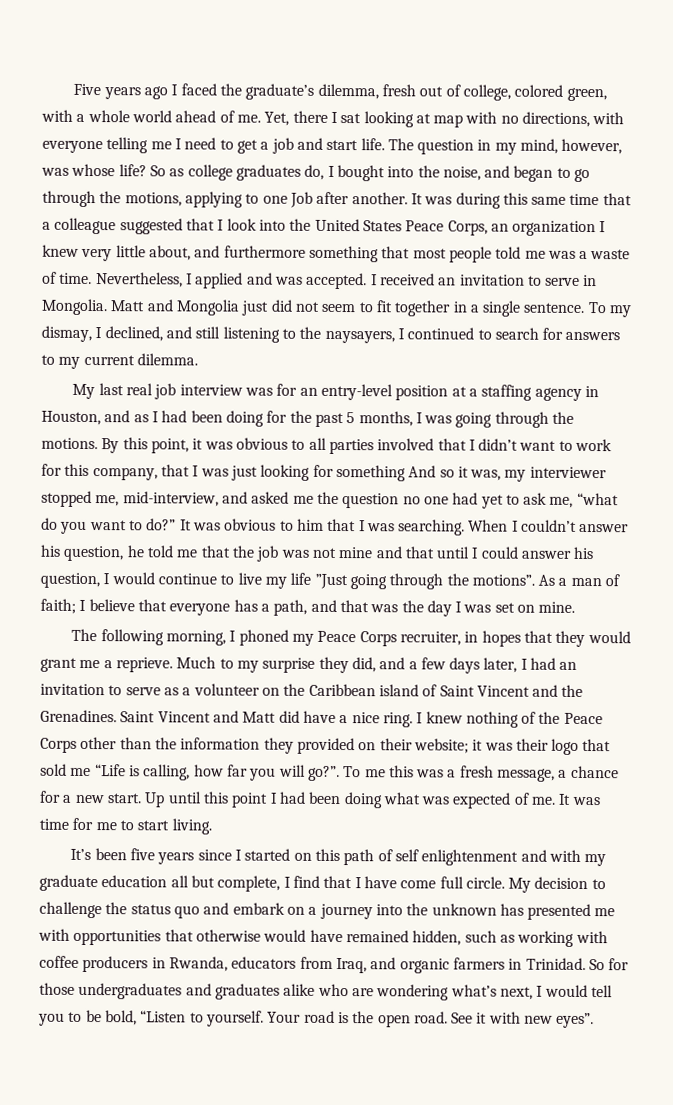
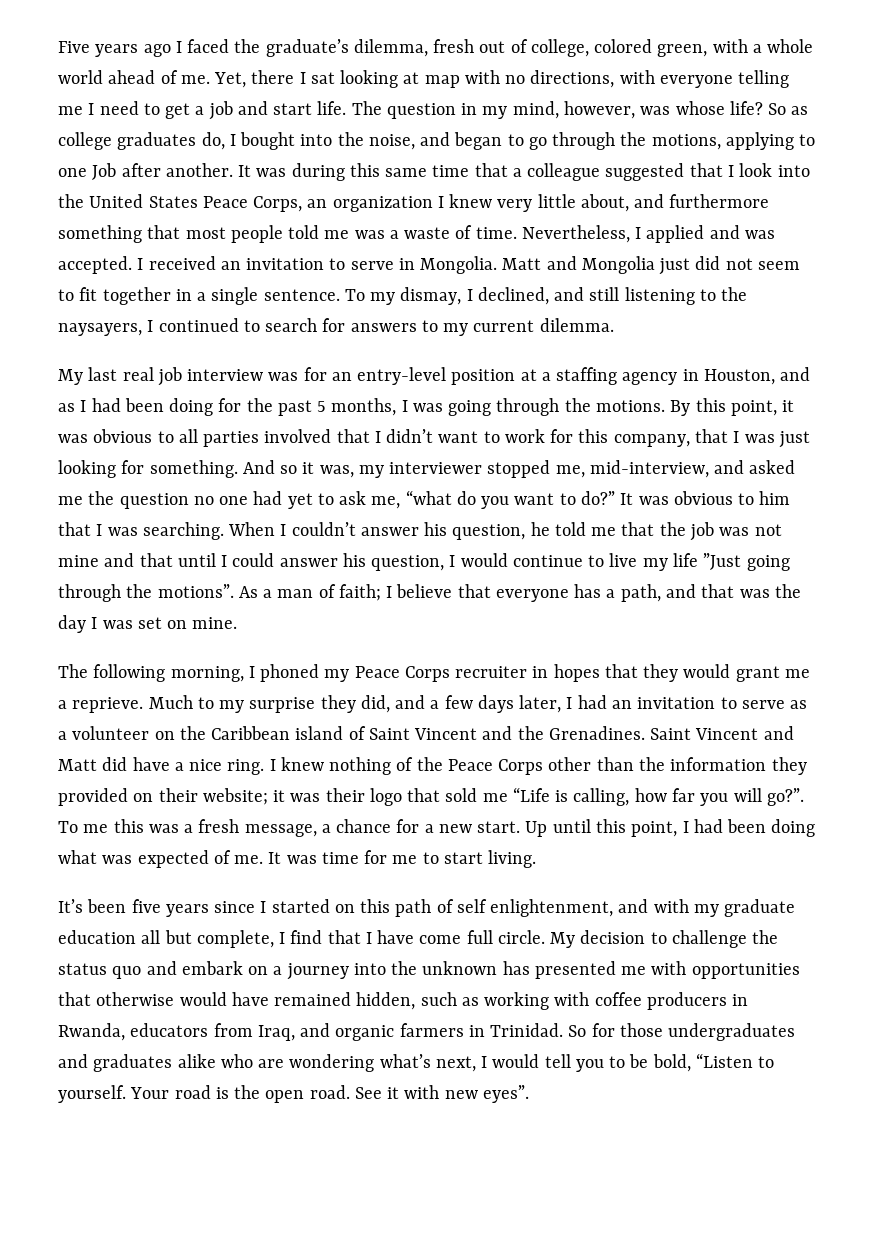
- By this point, it was obvious to all parties involved that I didn’t want to work for this company, that I was just looking for something And so it was, my interviewer stopped me, mid-interview, and asked me the question no one had yet to ask me, “what do you want to do?”
+ By this point, it was obvious to all parties involved that I didn’t want to work for this company, that I was just looking for something. And so it was, my interviewer stopped me, mid-interview, and asked me the question no one had yet to ask me, “what do you want to do?”
- The following morning, I phoned my Peace Corps recruiter, in hopes that they would grant me a reprieve.
+ The following morning, I phoned my Peace Corps recruiter in hopes that they would grant me a reprieve.
- Up until this point I had been doing what was expected of me.
+ Up until this point, I had been doing what was expected of me.
- It’s been five years since I started on this path of self enlightenment and with my graduate education all but complete, I find that I have come full circle.
+ It’s been five years since I started on this path of self enlightenment, and with my graduate education all but complete, I find that I have come full circle.

